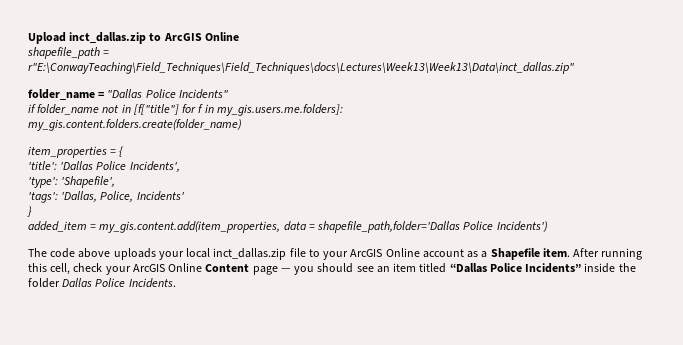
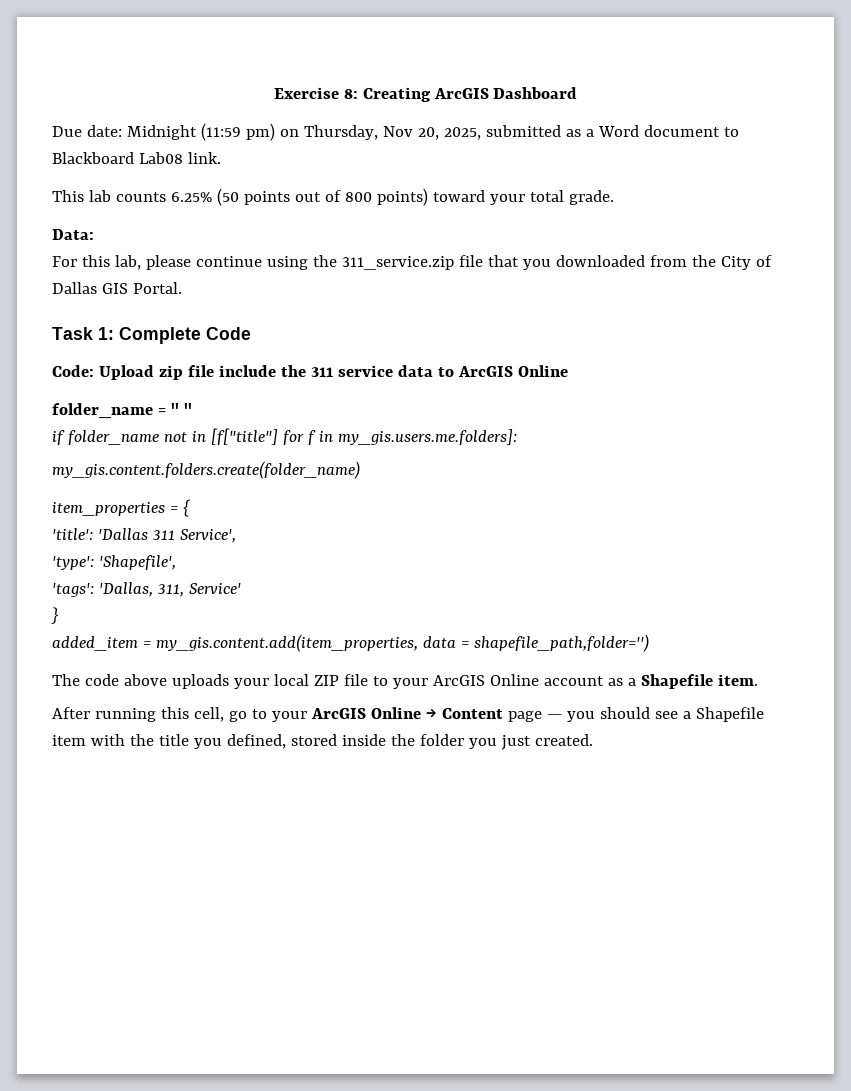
- Upload inct_dallas.zip to ArcGIS Online
+ Exercise 8: Creating ArcGIS Dashboard
+ Due date: Midnight (11:59 pm) on Thursday, Nov 20, 2025, submitted as a Word document to Blackboard Lab08 link.
+ This lab counts 6.25% (50 points out of 800 points) toward your total grade.
+ Data:
+ For this lab, please continue using the 311_service.zip file that you downloaded from the City of Dallas GIS Portal.
+ Task 1: Complete Code
+ Code: Upload zip file include the 311 service data to ArcGIS Online
- shapefile_path = r"E:\ConwayTeaching\Field_Techniques\Field_Techniques\docs\Lectures\Week13\Week13\Data\inct_dallas.zip"
- folder_name = "Dallas Police Incidents"
+ folder_name = " "
- 'title': 'Dallas Police Incidents',
+ 'title': 'Dallas 311 Service',
- 'tags': 'Dallas, Police, Incidents'
+ 'tags': 'Dallas, 311, Service'
- added_item = my_gis.content.add(item_properties, data = shapefile_path,folder='Dallas Police Incidents')
+ added_item = my_gis.content.add(item_properties, data = shapefile_path,folder='')
- The code above uploads your local inct_dallas.zip file to your ArcGIS Online account as a Shapefile item. After running this cell, check your ArcGIS Online Content page — you should see an item titled “Dallas Police Incidents” inside the folder Dallas Police Incidents.
+ The code above uploads your local ZIP file to your ArcGIS Online account as a Shapefile item.
+ After running this cell, go to your ArcGIS Online → Content page — you should see a Shapefile item with the title you defined, stored inside the folder you just created.

